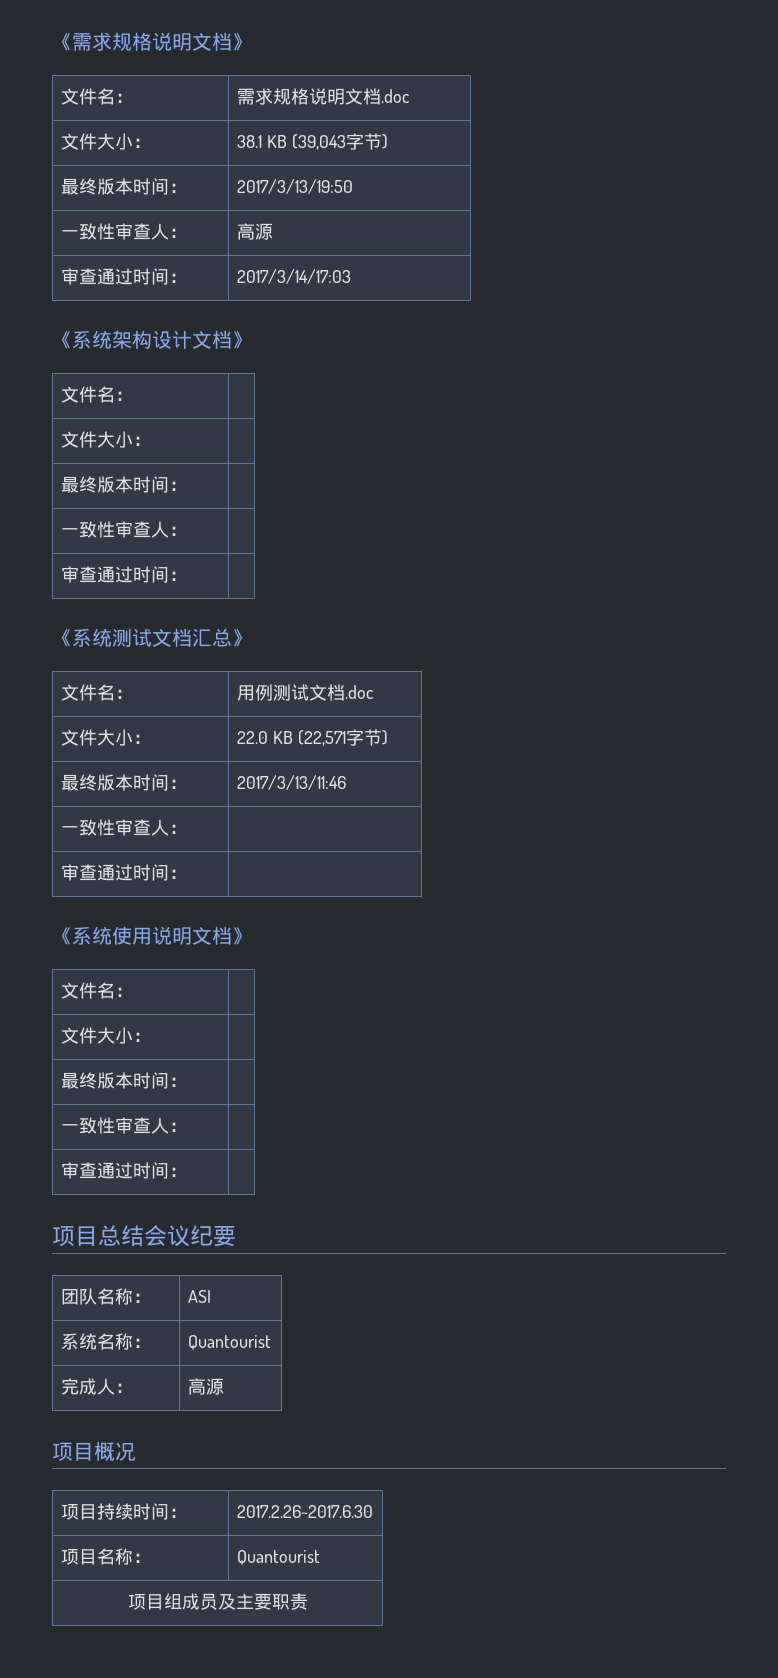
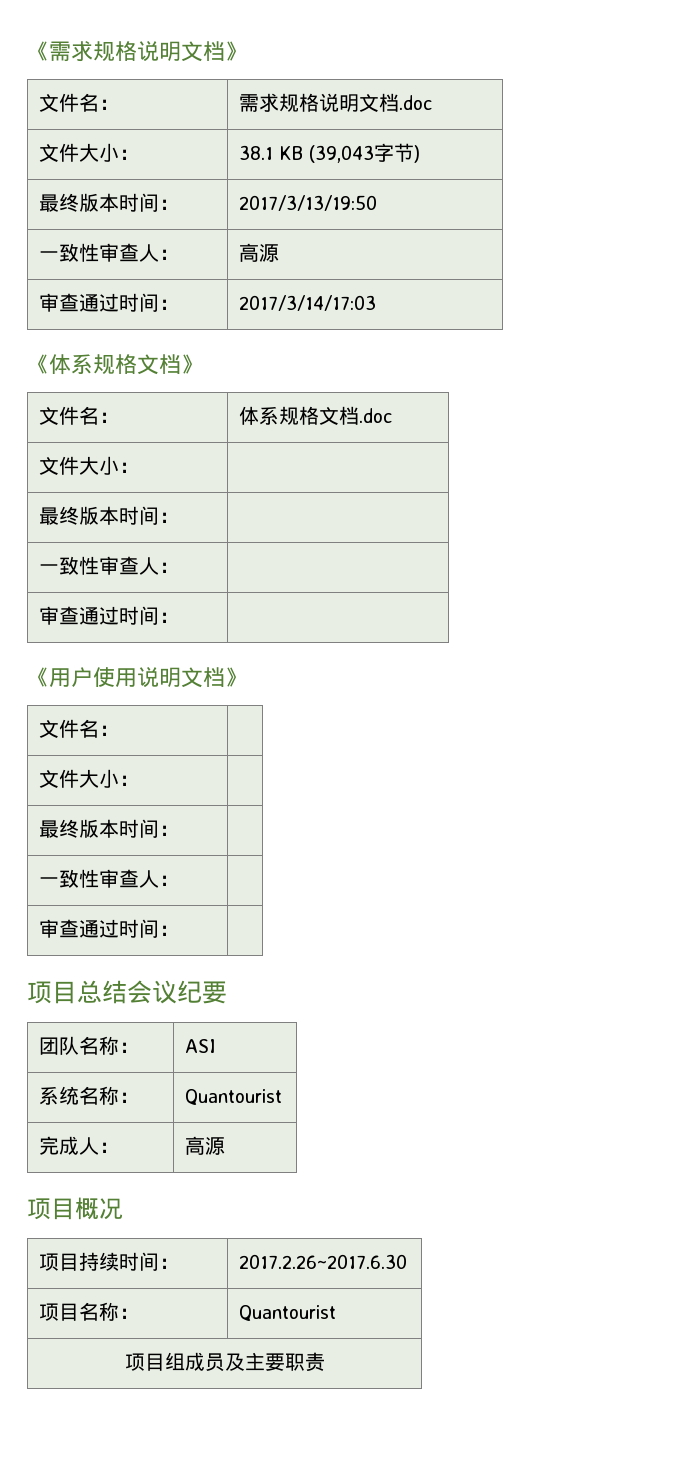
- 《系统架构设计文档》
- 文件名： |
+ 《体系规格文档》
+ 文件名： | 体系规格文档.doc
- 《系统测试文档汇总》
- 文件名： | 用例测试文档.doc
- 文件大小： | 22.0 KB (22,571字节)
- 最终版本时间： | 2017/3/13/11:46
- 一致性审查人： |
- 审查通过时间： |
- 《系统使用说明文档》
+ 《用户使用说明文档》

